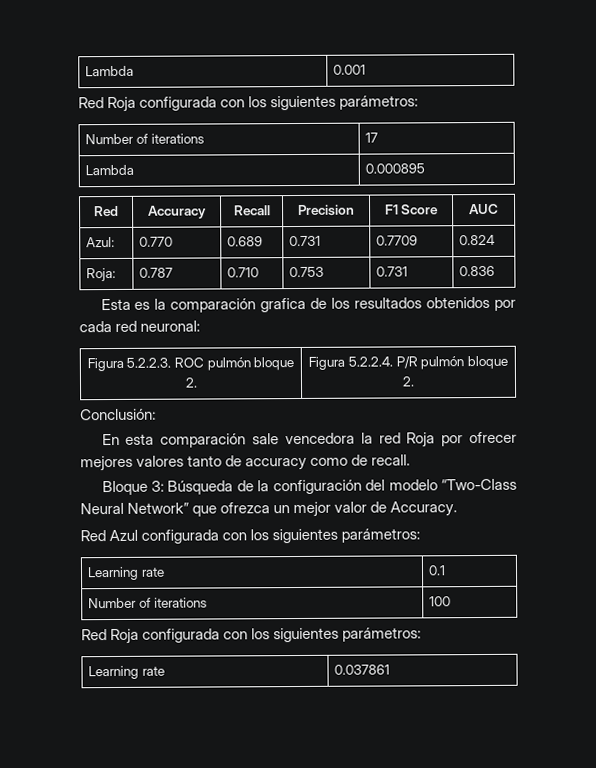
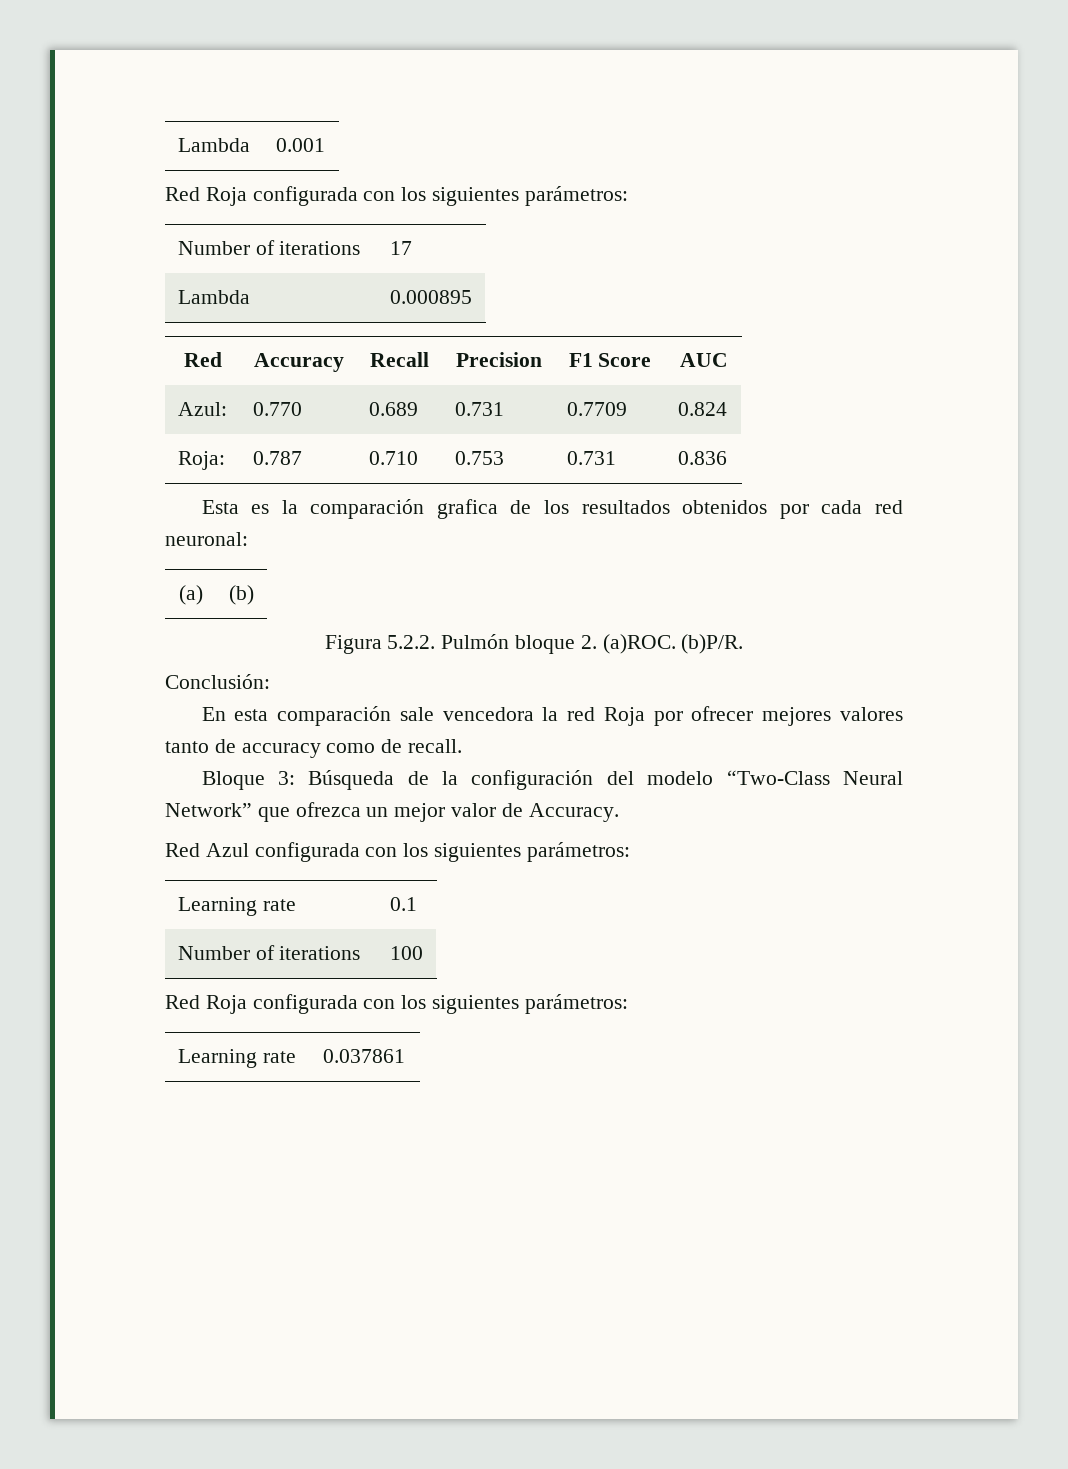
- Figura 5.2.2.3. ROC pulmón bloque 2. | Figura 5.2.2.4. P/R pulmón bloque 2.
+ (a) | (b)
+ Figura 5.2.2. Pulmón bloque 2. (a)ROC. (b)P/R.

